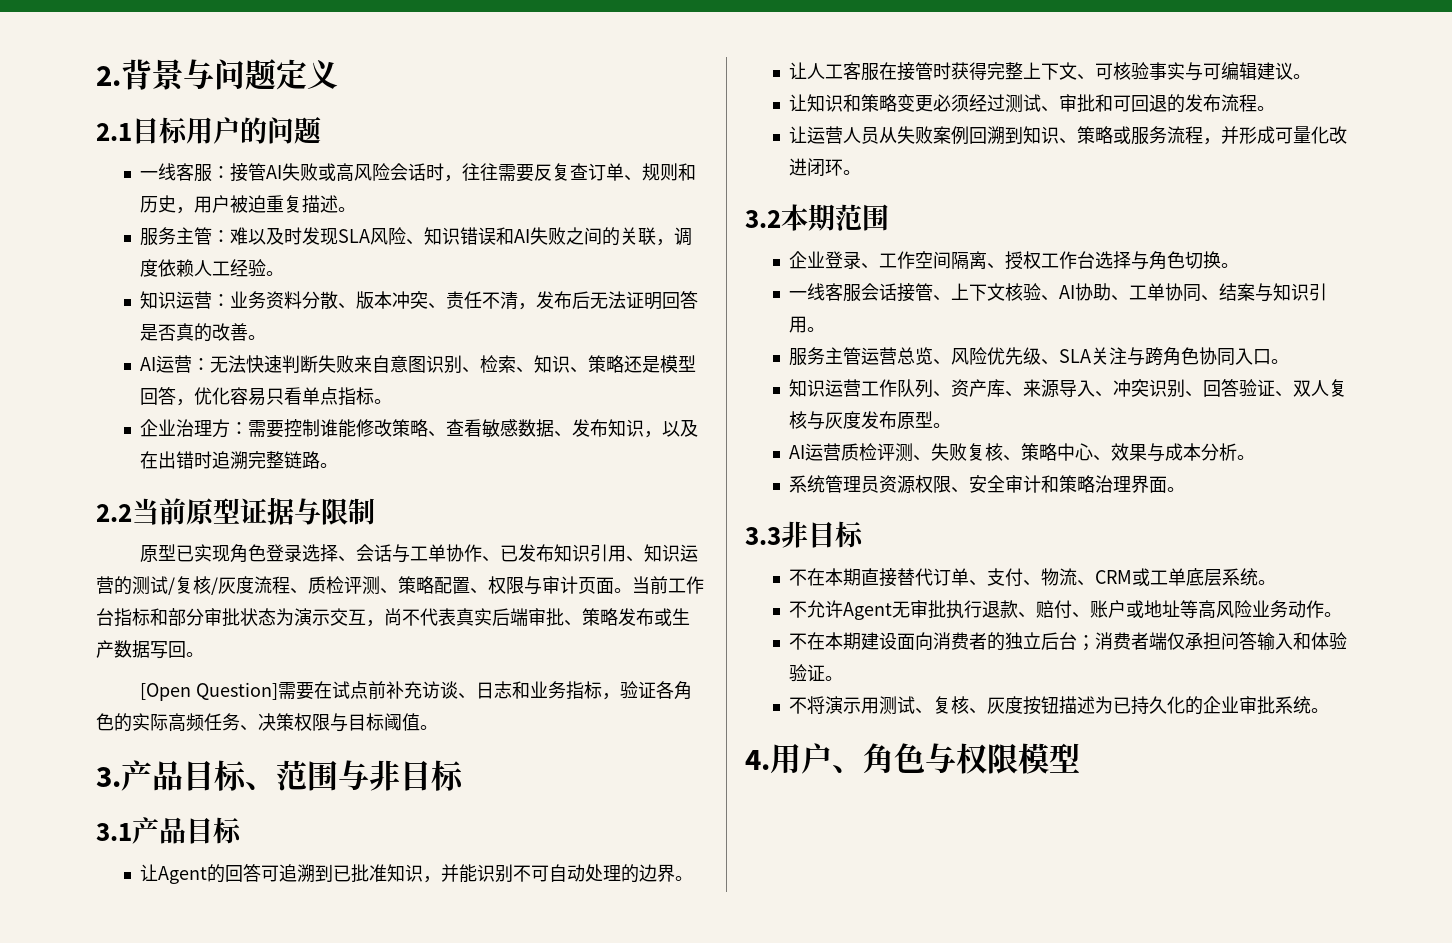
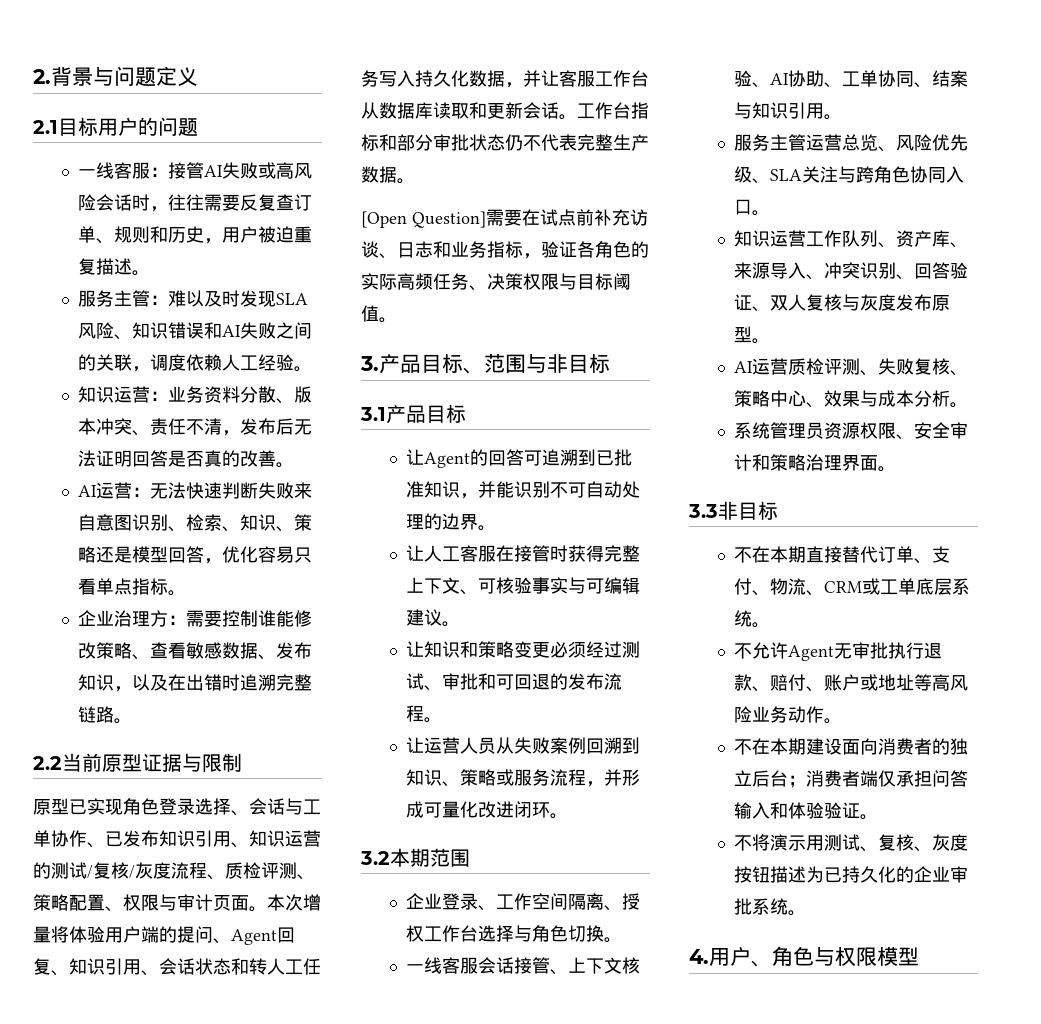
- 当前工作台指标和部分审批状态为演示交互，尚不代表真实后端审批、策略发布或生产数据写回。
+ 本次增量将体验用户端的提问、Agent回复、知识引用、会话状态和转人工任务写入持久化数据，并让客服工作台从数据库读取和更新会话。工作台指标和部分审批状态仍不代表完整生产数据。

